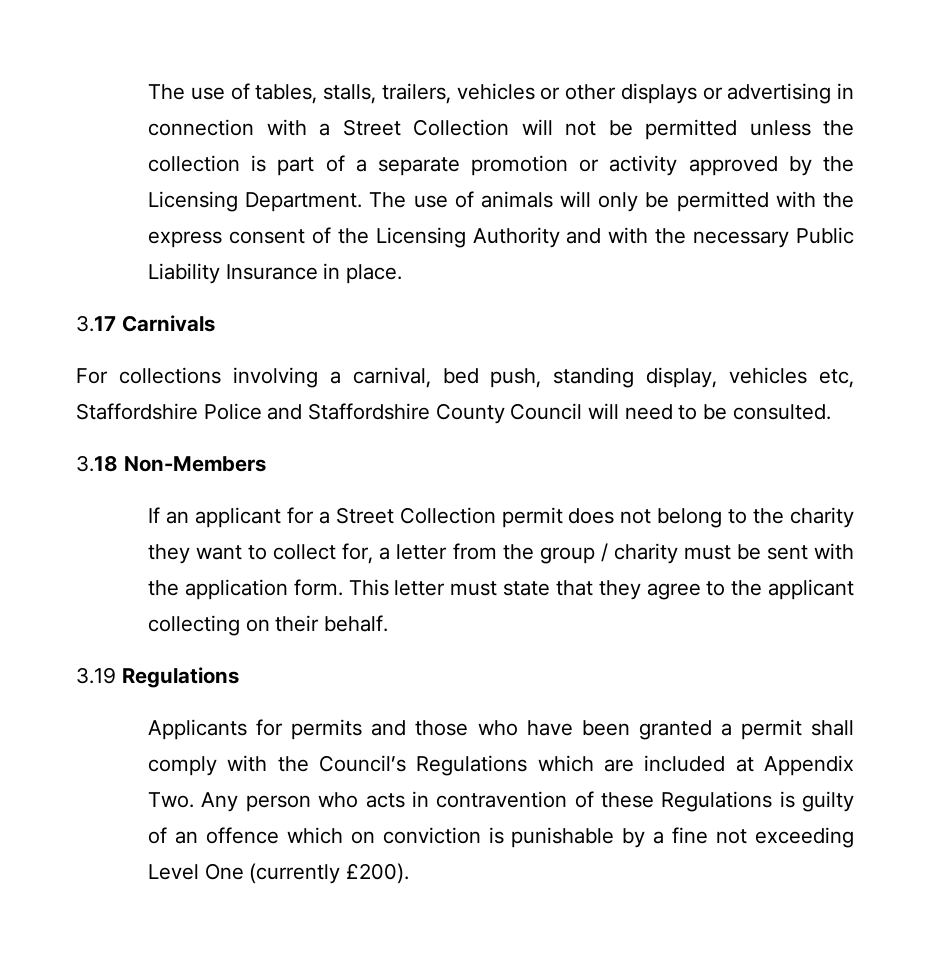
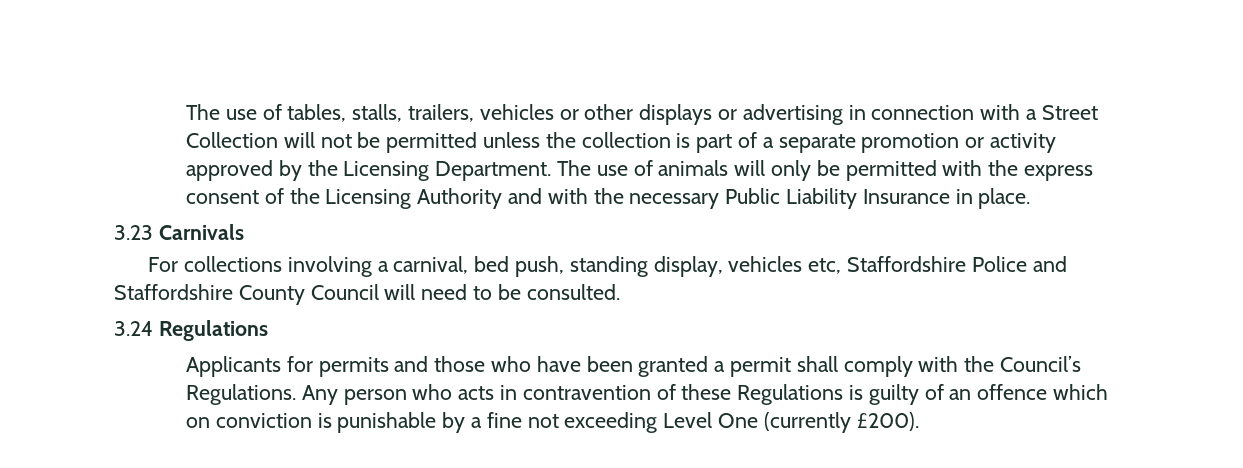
- 3.17 Carnivals
+ 3.23 Carnivals
- 3.18 Non-Members
- If an applicant for a Street Collection permit does not belong to the charity they want to collect for, a letter from the group / charity must be sent with the application form. This letter must state that they agree to the applicant collecting on their behalf.
- 3.19 Regulations
+ 3.24 Regulations
- Applicants for permits and those who have been granted a permit shall comply with the Council’s Regulations which are included at Appendix Two. Any person who acts in contravention of these Regulations is guilty of an offence which on conviction is punishable by a fine not exceeding Level One (currently £200).
+ Applicants for permits and those who have been granted a permit shall comply with the Council’s Regulations. Any person who acts in contravention of these Regulations is guilty of an offence which on conviction is punishable by a fine not exceeding Level One (currently £200).

